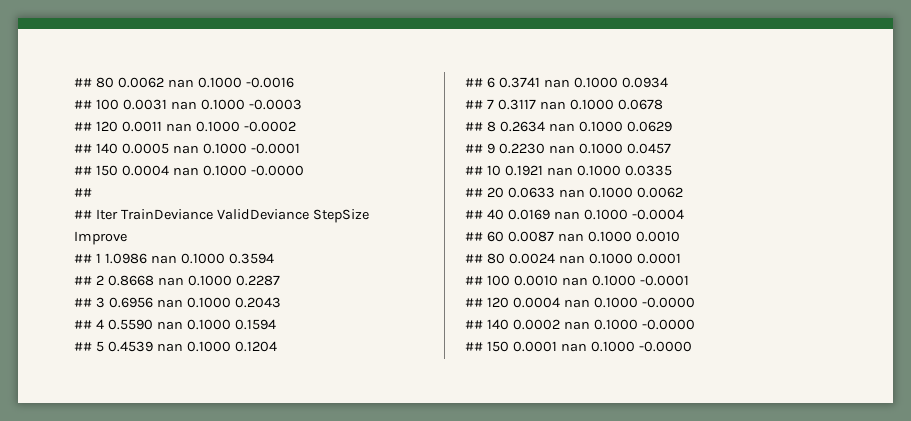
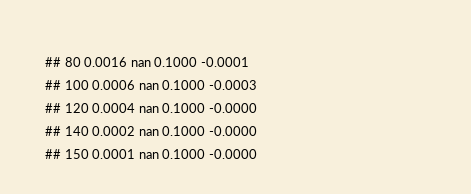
- ## 80 0.0062 nan 0.1000 -0.0016
- ## 100 0.0031 nan 0.1000 -0.0003
- ## 120 0.0011 nan 0.1000 -0.0002
- ## 140 0.0005 nan 0.1000 -0.0001
- ## 150 0.0004 nan 0.1000 -0.0000
- ##
- ## Iter TrainDeviance ValidDeviance StepSize Improve
- ## 1 1.0986 nan 0.1000 0.3594
- ## 2 0.8668 nan 0.1000 0.2287
- ## 3 0.6956 nan 0.1000 0.2043
- ## 4 0.5590 nan 0.1000 0.1594
- ## 5 0.4539 nan 0.1000 0.1204
- ## 6 0.3741 nan 0.1000 0.0934
- ## 7 0.3117 nan 0.1000 0.0678
- ## 8 0.2634 nan 0.1000 0.0629
- ## 9 0.2230 nan 0.1000 0.0457
- ## 10 0.1921 nan 0.1000 0.0335
- ## 20 0.0633 nan 0.1000 0.0062
- ## 40 0.0169 nan 0.1000 -0.0004
- ## 60 0.0087 nan 0.1000 0.0010
- ## 80 0.0024 nan 0.1000 0.0001
- ## 100 0.0010 nan 0.1000 -0.0001
+ ## 80 0.0016 nan 0.1000 -0.0001
+ ## 100 0.0006 nan 0.1000 -0.0003

